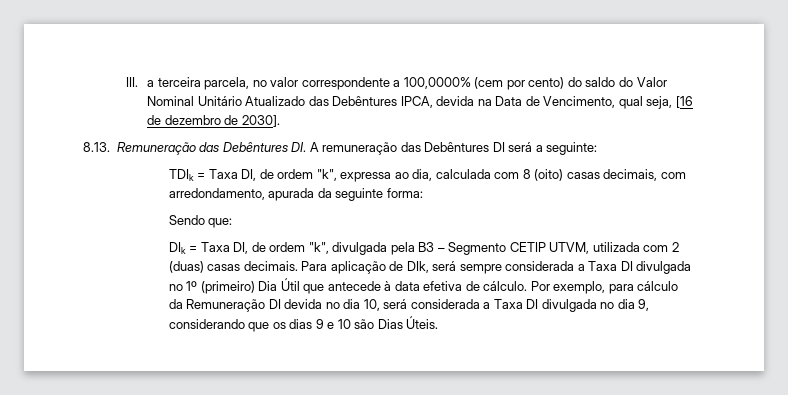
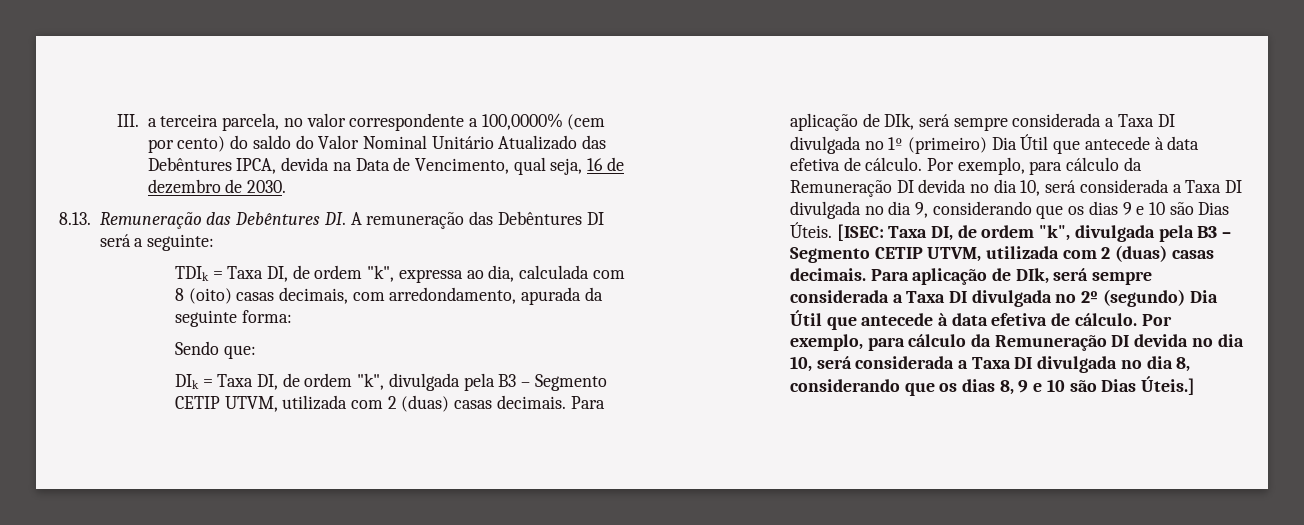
- III. a terceira parcela, no valor correspondente a 100,0000% (cem por cento) do saldo do Valor Nominal Unitário Atualizado das Debêntures IPCA, devida na Data de Vencimento, qual seja, [16 de dezembro de 2030].
+ III. a terceira parcela, no valor correspondente a 100,0000% (cem por cento) do saldo do Valor Nominal Unitário Atualizado das Debêntures IPCA, devida na Data de Vencimento, qual seja, 16 de dezembro de 2030.
+ [ISEC: Taxa DI, de ordem "k", divulgada pela B3 – Segmento CETIP UTVM, utilizada com 2 (duas) casas decimais. Para aplicação de DIk, será sempre considerada a Taxa DI divulgada no 2º (segundo) Dia Útil que antecede à data efetiva de cálculo. Por exemplo, para cálculo da Remuneração DI devida no dia 10, será considerada a Taxa DI divulgada no dia 8, considerando que os dias 8, 9 e 10 são Dias Úteis.]

